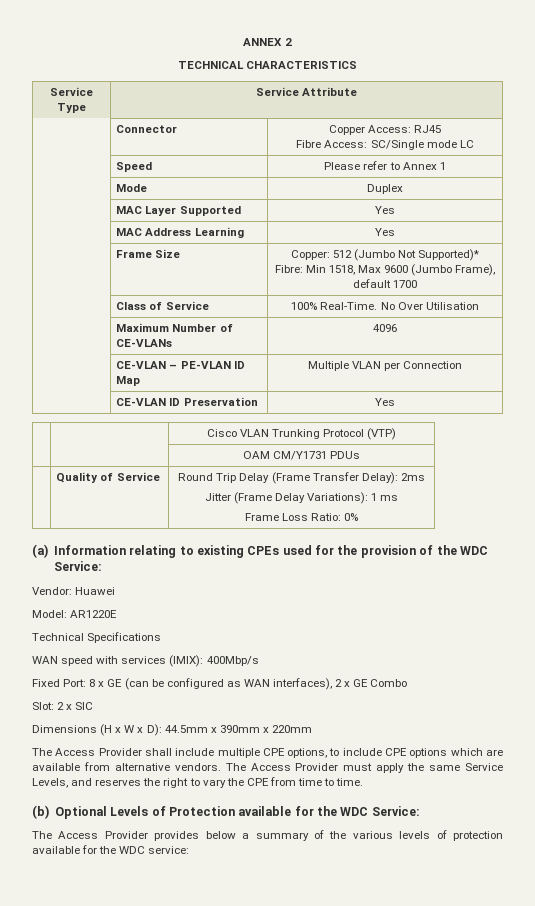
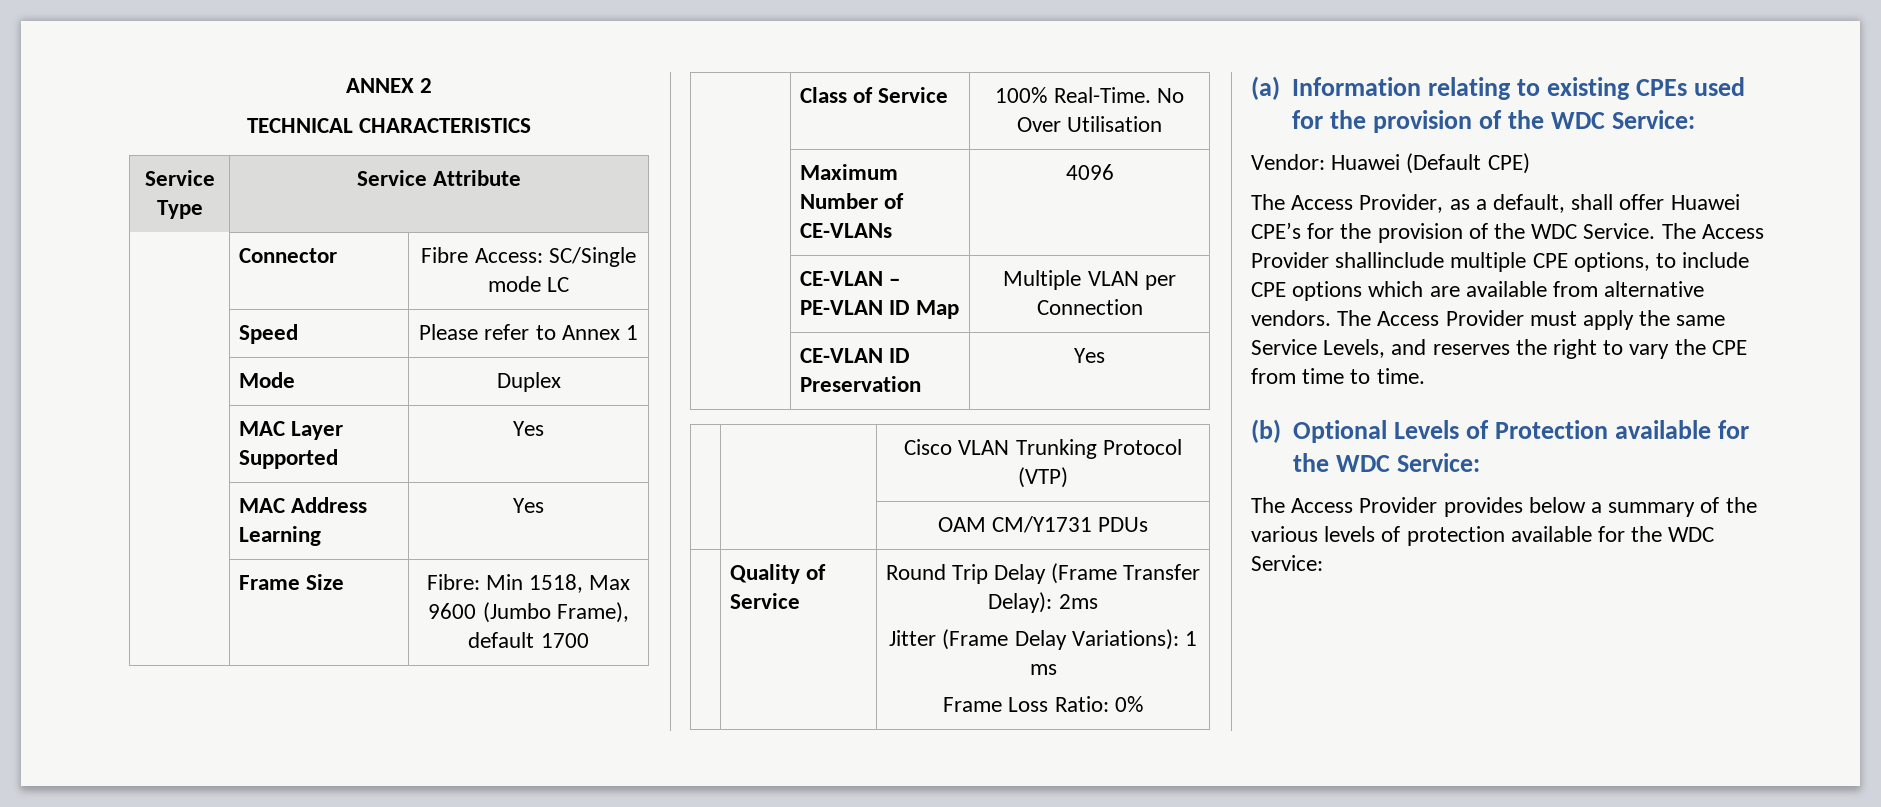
- | Connector | Copper Access: RJ45
- Fibre Access: SC/Single mode LC
+ | Connector | Fibre Access: SC/Single mode LC
- | Frame Size | Copper: 512 (Jumbo Not Supported)*
- Fibre: Min 1518, Max 9600 (Jumbo Frame), default 1700
+ | Frame Size | Fibre: Min 1518, Max 9600 (Jumbo Frame), default 1700
- Vendor: Huawei
- Model: AR1220E
- Technical Specifications
- WAN speed with services (IMIX): 400Mbp/s
- Fixed Port: 8 x GE (can be configured as WAN interfaces), 2 x GE Combo
- Slot: 2 x SIC
- Dimensions (H x W x D): 44.5mm x 390mm x 220mm
- The Access Provider shall include multiple CPE options, to include CPE options which are available from alternative vendors.
+ Vendor: Huawei (Default CPE)
+ The Access Provider, as a default, shall offer Huawei CPE’s for the provision of the WDC Service. The Access Provider shallinclude multiple CPE options, to include CPE options which are available from alternative vendors.
- The Access Provider provides below a summary of the various levels of protection available for the WDC service:
+ The Access Provider provides below a summary of the various levels of protection available for the WDC Service:

